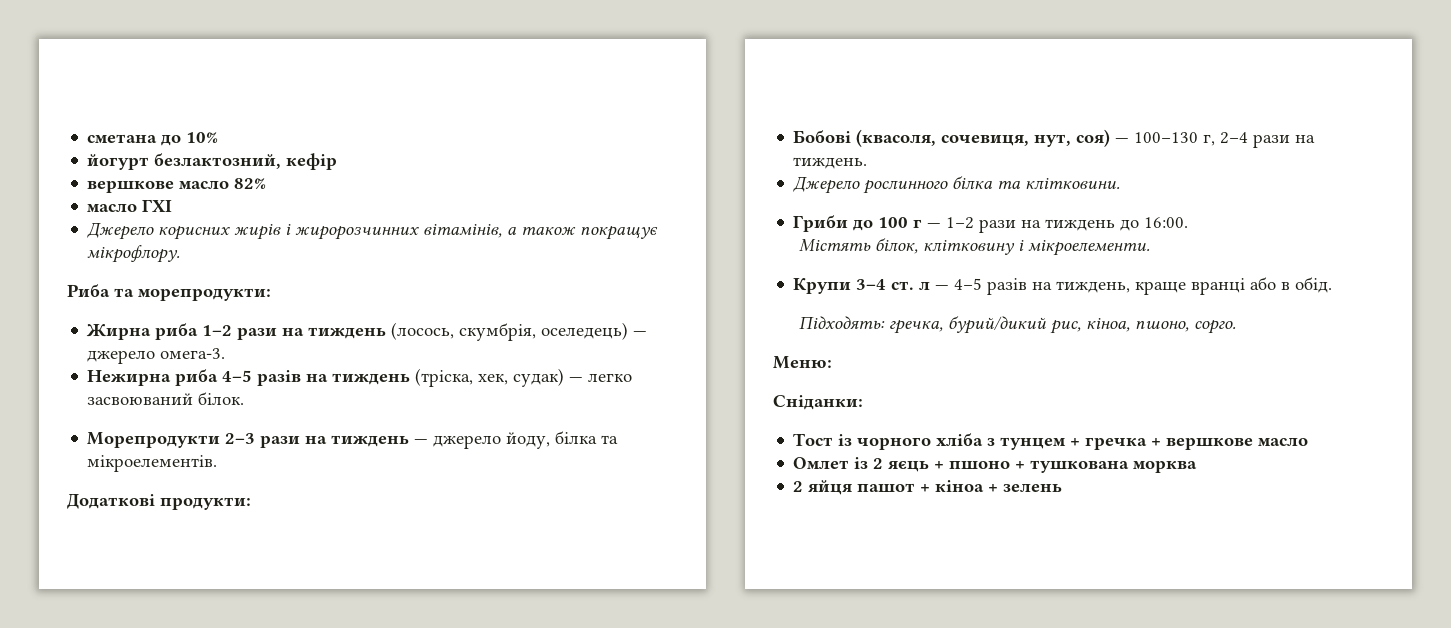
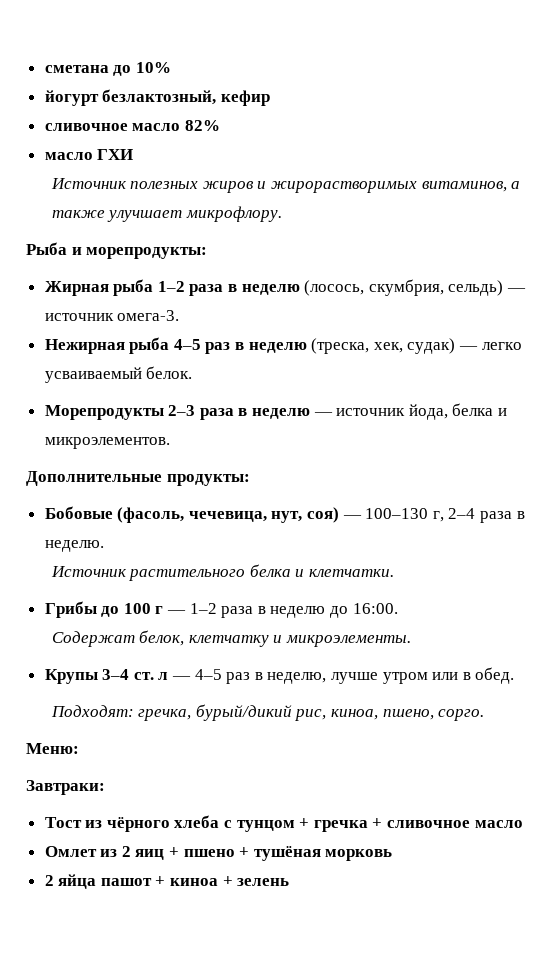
- йогурт безлактозний, кефір
- вершкове масло 82%
+ йогурт безлактозный, кефир
+ сливочное масло 82%
- масло ГХІ
- Джерело корисних жирів і жиророзчинних вітамінів, а також покращує мікрофлору.
- Риба та морепродукти:
- Жирна риба 1–2 рази на тиждень (лосось, скумбрія, оселедець) — джерело омега-3.
- Нежирна риба 4–5 разів на тиждень (тріска, хек, судак) — легко засвоюваний білок.
- Морепродукти 2–3 рази на тиждень — джерело йоду, білка та мікроелементів.
- Додаткові продукти:
- Бобові (квасоля, сочевиця, нут, соя) — 100–130 г, 2–4 рази на тиждень.
- Джерело рослинного білка та клітковини.
- Гриби до 100 г — 1–2 рази на тиждень до 16:00.
+ масло ГХИ
+ Источник полезных жиров и жирорастворимых витаминов, а также улучшает микрофлору.
+ Рыба и морепродукты:
+ Жирная рыба 1–2 раза в неделю (лосось, скумбрия, сельдь) — источник омега-3.
+ Нежирная рыба 4–5 раз в неделю (треска, хек, судак) — легко усваиваемый белок.
+ Морепродукты 2–3 раза в неделю — источник йода, белка и микроэлементов.
+ Дополнительные продукты:
+ Бобовые (фасоль, чечевица, нут, соя) — 100–130 г, 2–4 раза в неделю.
+ Источник растительного белка и клетчатки.
+ Грибы до 100 г — 1–2 раза в неделю до 16:00.
- Містять білок, клітковину і мікроелементи.
- Крупи 3–4 ст. л — 4–5 разів на тиждень, краще вранці або в обід.
- Підходять: гречка, бурий/дикий рис, кіноа, пшоно, сорго.
+ Содержат белок, клетчатку и микроэлементы.
+ Крупы 3–4 ст. л — 4–5 раз в неделю, лучше утром или в обед.
+ Подходят: гречка, бурый/дикий рис, киноа, пшено, сорго.
- Сніданки:
+ Завтраки:
- Тост із чорного хліба з тунцем + гречка + вершкове масло
+ Тост из чёрного хлеба с тунцом + гречка + сливочное масло
- Омлет із 2 яєць + пшоно + тушкована морква
- 2 яйця пашот + кіноа + зелень
+ Омлет из 2 яиц + пшено + тушёная морковь
+ 2 яйца пашот + киноа + зелень

